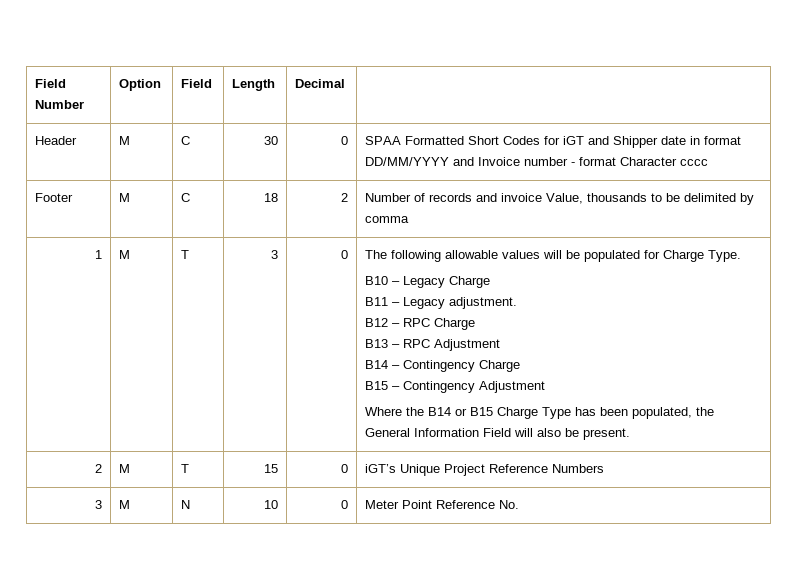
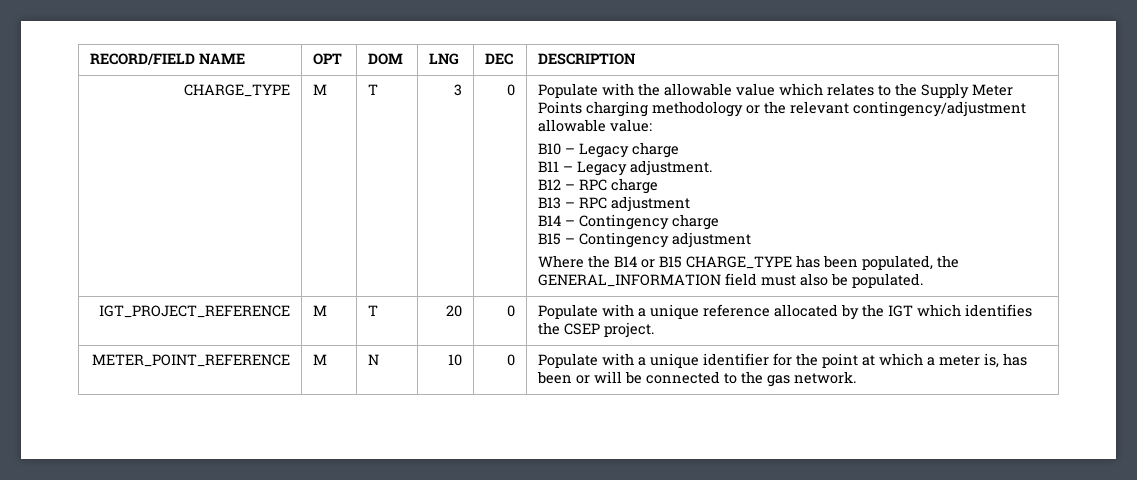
- Field Number | Option | Field | Length | Decimal |
- Header | M | C | 30 | 0 | SPAA Formatted Short Codes for iGT and Shipper date in format DD/MM/YYYY and Invoice number - format Character cccc
- Footer | M | C | 18 | 2 | Number of records and invoice Value, thousands to be delimited by comma
- 1 | M | T | 3 | 0 | The following allowable values will be populated for Charge Type.
+ RECORD/FIELD NAME | OPT | DOM | LNG | DEC | DESCRIPTION
+ CHARGE_TYPE | M | T | 3 | 0 | Populate with the allowable value which relates to the Supply Meter Points charging methodology or the relevant contingency/adjustment allowable value:
- B10 – Legacy Charge
+ B10 – Legacy charge
- B12 – RPC Charge
+ B12 – RPC charge
- B13 – RPC Adjustment
+ B13 – RPC adjustment
- B14 – Contingency Charge
+ B14 – Contingency charge
- B15 – Contingency Adjustment
+ B15 – Contingency adjustment
- Where the B14 or B15 Charge Type has been populated, the General Information Field will also be present.
- 2 | M | T | 15 | 0 | iGT’s Unique Project Reference Numbers
- 3 | M | N | 10 | 0 | Meter Point Reference No.
+ Where the B14 or B15 CHARGE_TYPE has been populated, the GENERAL_INFORMATION field must also be populated.
+ IGT_PROJECT_REFERENCE | M | T | 20 | 0 | Populate with a unique reference allocated by the IGT which identifies the CSEP project.
+ METER_POINT_REFERENCE | M | N | 10 | 0 | Populate with a unique identifier for the point at which a meter is, has been or will be connected to the gas network.

